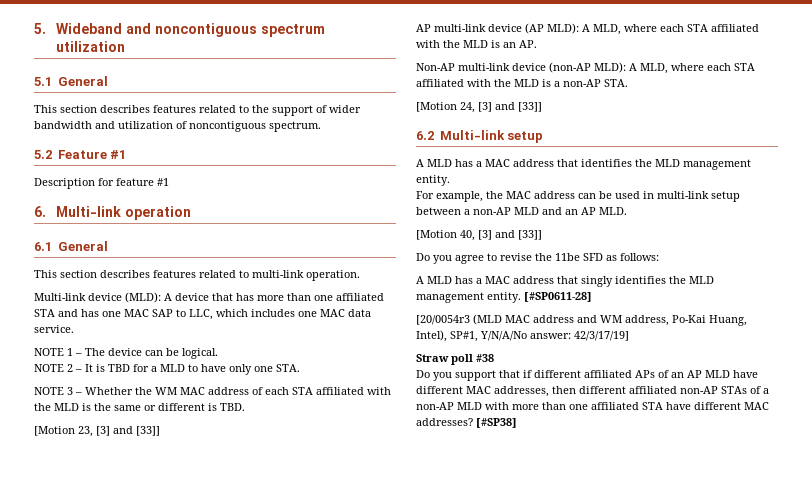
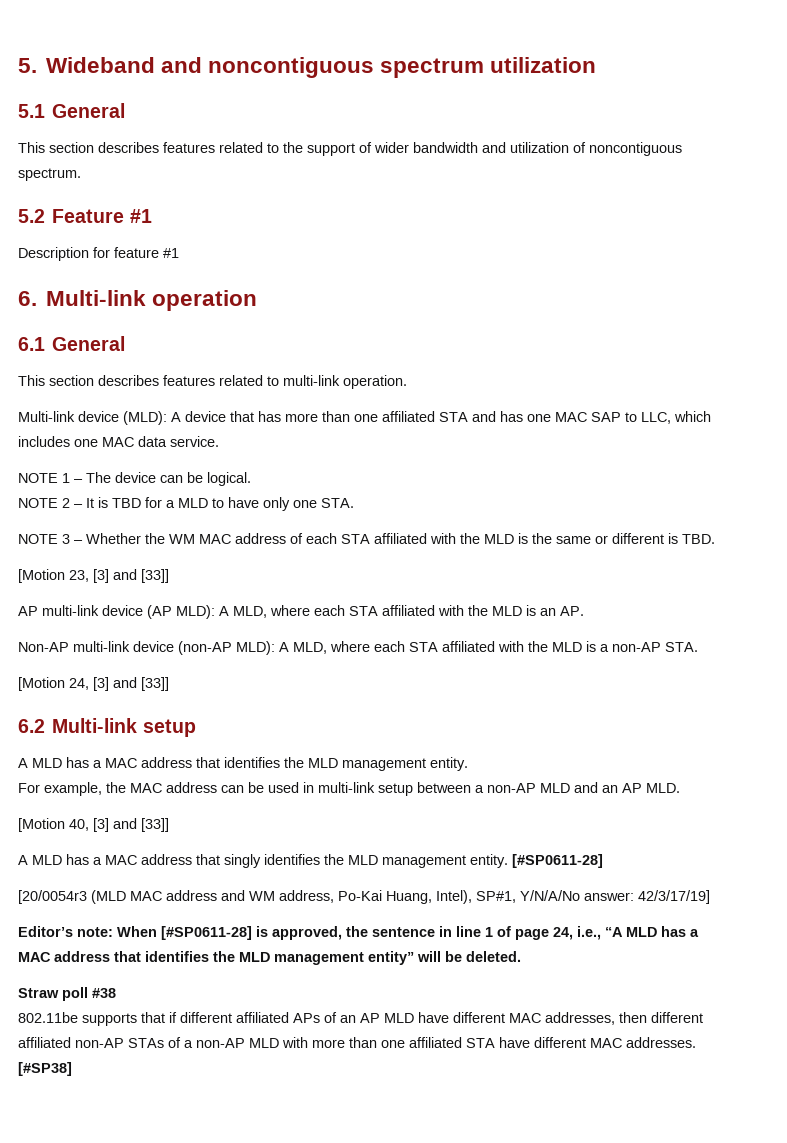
- Do you agree to revise the 11be SFD as follows:
+ Editor’s note: When [#SP0611-28] is approved, the sentence in line 1 of page 24, i.e., “A MLD has a MAC address that identifies the MLD management entity” will be deleted.
- Do you support that if different affiliated APs of an AP MLD have different MAC addresses, then different affiliated non-AP STAs of a non-AP MLD with more than one affiliated STA have different MAC addresses?
+ 802.11be supports that if different affiliated APs of an AP MLD have different MAC addresses, then different affiliated non-AP STAs of a non-AP MLD with more than one affiliated STA have different MAC addresses.

